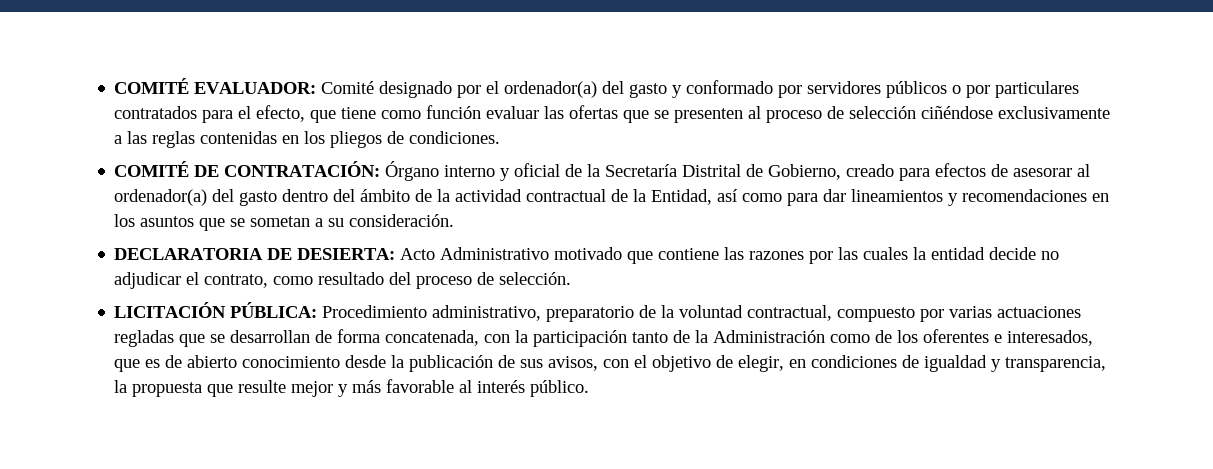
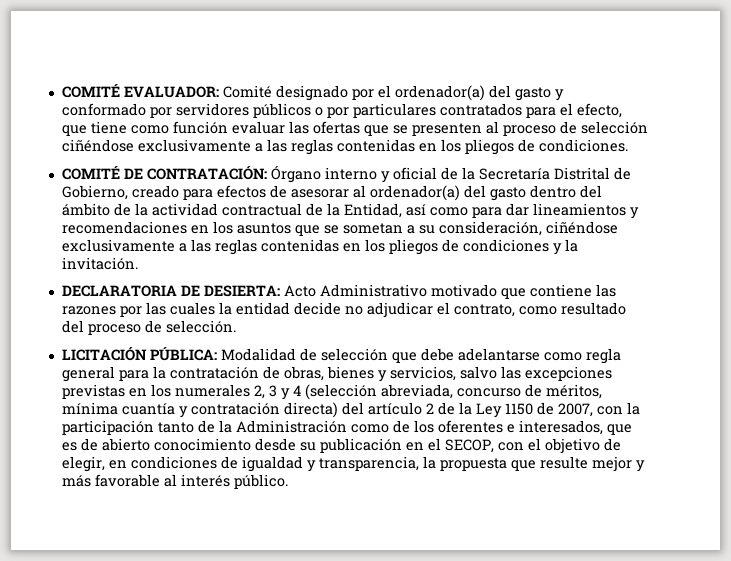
- COMITÉ DE CONTRATACIÓN: Órgano interno y oficial de la Secretaría Distrital de Gobierno, creado para efectos de asesorar al ordenador(a) del gasto dentro del ámbito de la actividad contractual de la Entidad, así como para dar lineamientos y recomendaciones en los asuntos que se sometan a su consideración.
+ COMITÉ DE CONTRATACIÓN: Órgano interno y oficial de la Secretaría Distrital de Gobierno, creado para efectos de asesorar al ordenador(a) del gasto dentro del ámbito de la actividad contractual de la Entidad, así como para dar lineamientos y recomendaciones en los asuntos que se sometan a su consideración, ciñéndose exclusivamente a las reglas contenidas en los pliegos de condiciones y la invitación.
- LICITACIÓN PÚBLICA: Procedimiento administrativo, preparatorio de la voluntad contractual, compuesto por varias actuaciones regladas que se desarrollan de forma concatenada, con la participación tanto de la Administración como de los oferentes e interesados, que es de abierto conocimiento desde la publicación de sus avisos, con el objetivo de elegir, en condiciones de igualdad y transparencia, la propuesta que resulte mejor y más favorable al interés público.
+ LICITACIÓN PÚBLICA: Modalidad de selección que debe adelantarse como regla general para la contratación de obras, bienes y servicios, salvo las excepciones previstas en los numerales 2, 3 y 4 (selección abreviada, concurso de méritos, mínima cuantía y contratación directa) del artículo 2 de la Ley 1150 de 2007, con la participación tanto de la Administración como de los oferentes e interesados, que es de abierto conocimiento desde su publicación en el SECOP, con el objetivo de elegir, en condiciones de igualdad y transparencia, la propuesta que resulte mejor y más favorable al interés público.

